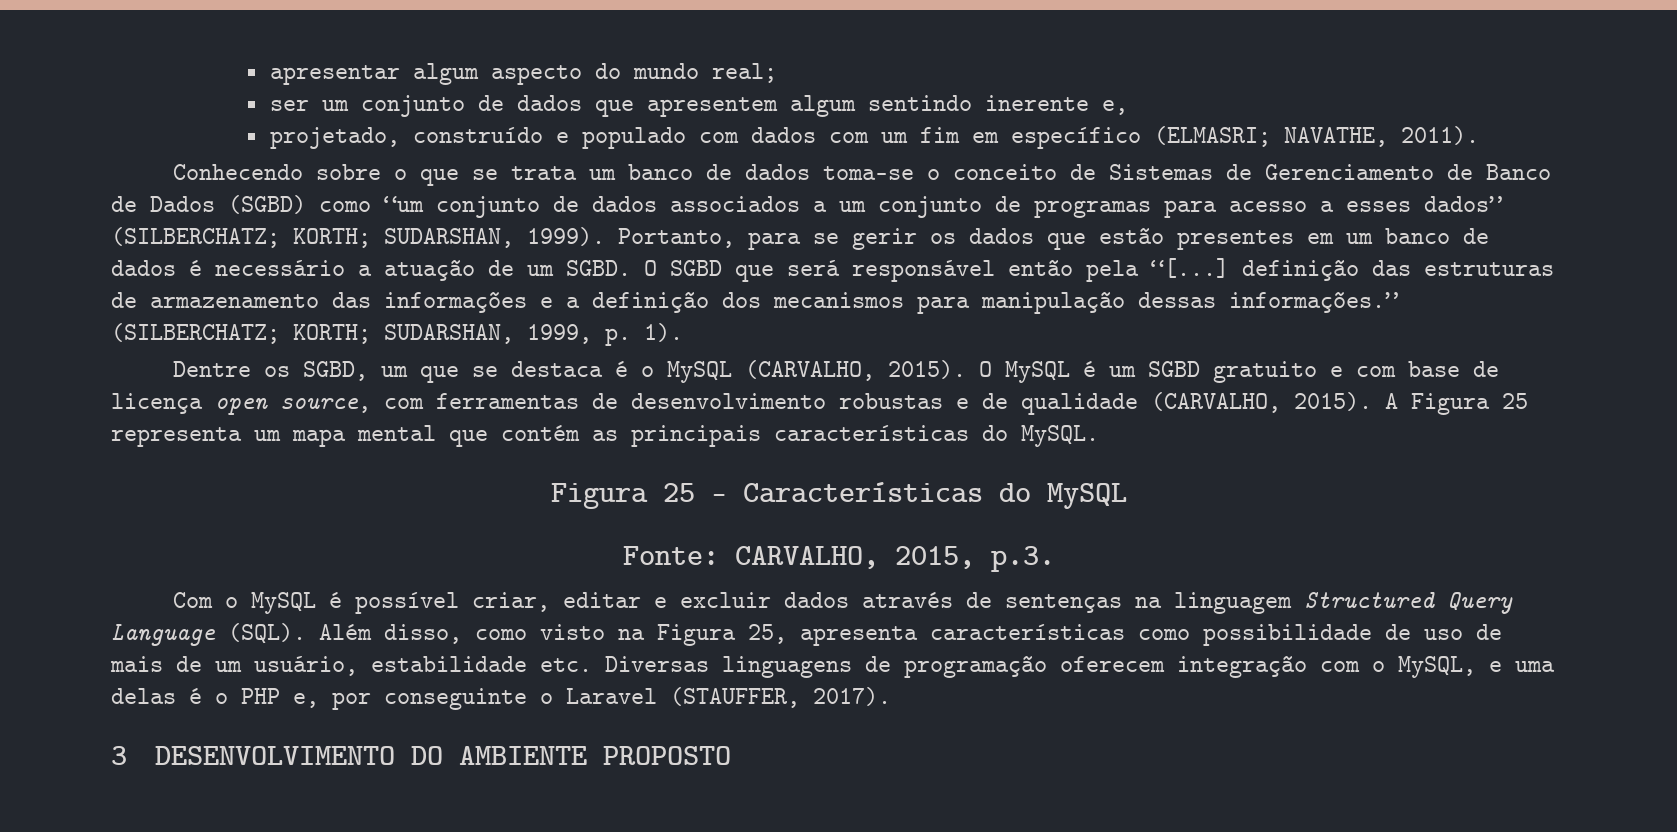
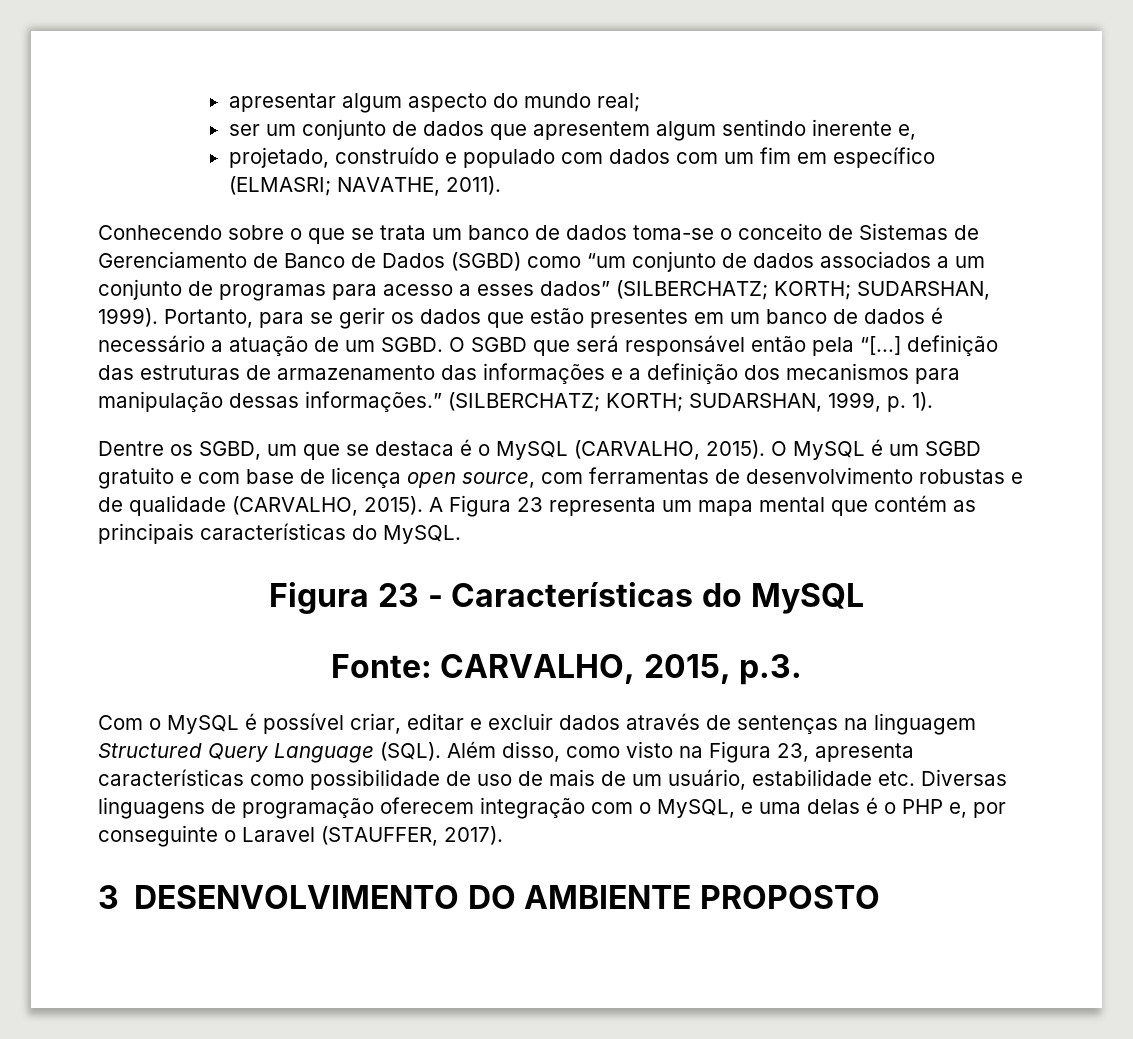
- A Figura 25 representa um mapa mental que contém as principais características do MySQL.
+ A Figura 23 representa um mapa mental que contém as principais características do MySQL.
- Figura 25 - Características do MySQL
+ Figura 23 - Características do MySQL
- Além disso, como visto na Figura 25, apresenta características como possibilidade de uso de mais de um usuário, estabilidade etc. Diversas linguagens de programação oferecem integração com o MySQL, e uma delas é o PHP e, por conseguinte o Laravel (STAUFFER, 2017).
+ Além disso, como visto na Figura 23, apresenta características como possibilidade de uso de mais de um usuário, estabilidade etc. Diversas linguagens de programação oferecem integração com o MySQL, e uma delas é o PHP e, por conseguinte o Laravel (STAUFFER, 2017).

